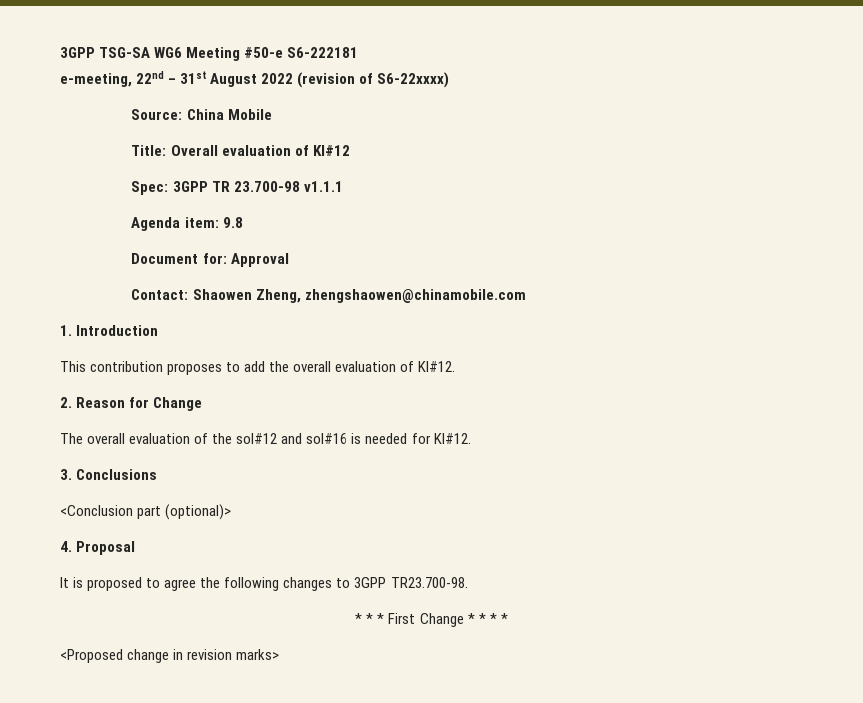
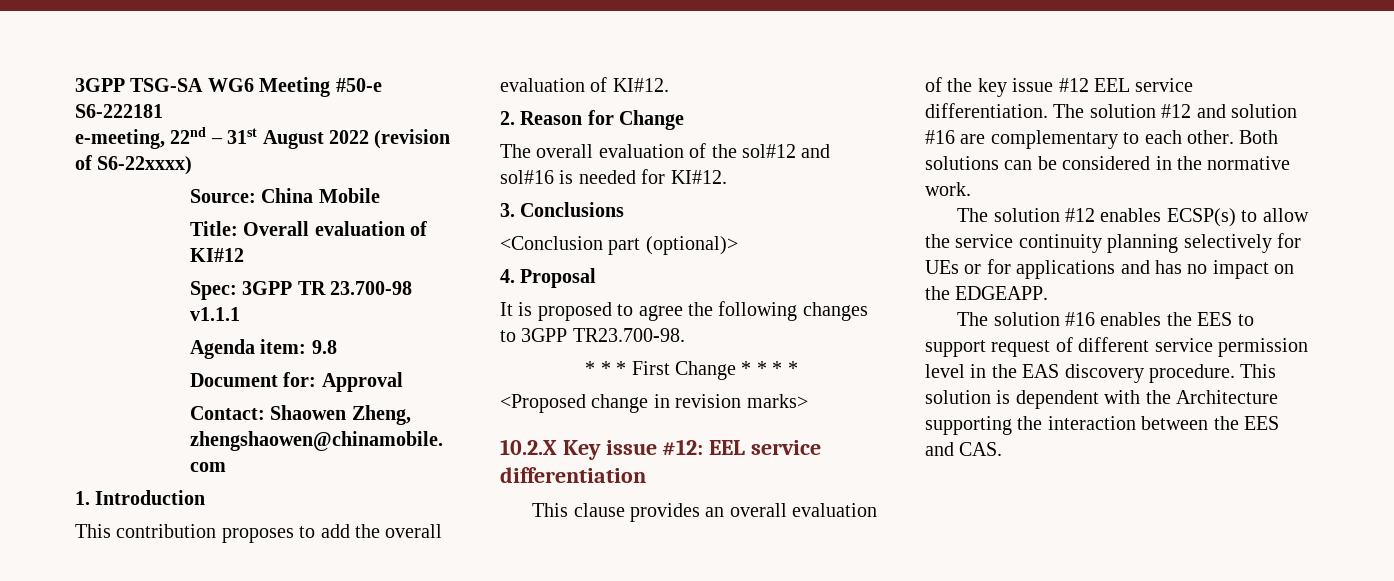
+ 10.2.X Key issue #12: EEL service differentiation
+ This clause provides an overall evaluation of the key issue #12 EEL service differentiation. The solution #12 and solution #16 are complementary to each other. Both solutions can be considered in the normative work.
+ The solution #12 enables ECSP(s) to allow the service continuity planning selectively for UEs or for applications and has no impact on the EDGEAPP.
+ The solution #16 enables the EES to support request of different service permission level in the EAS discovery procedure. This solution is dependent with the Architecture supporting the interaction between the EES and CAS.

